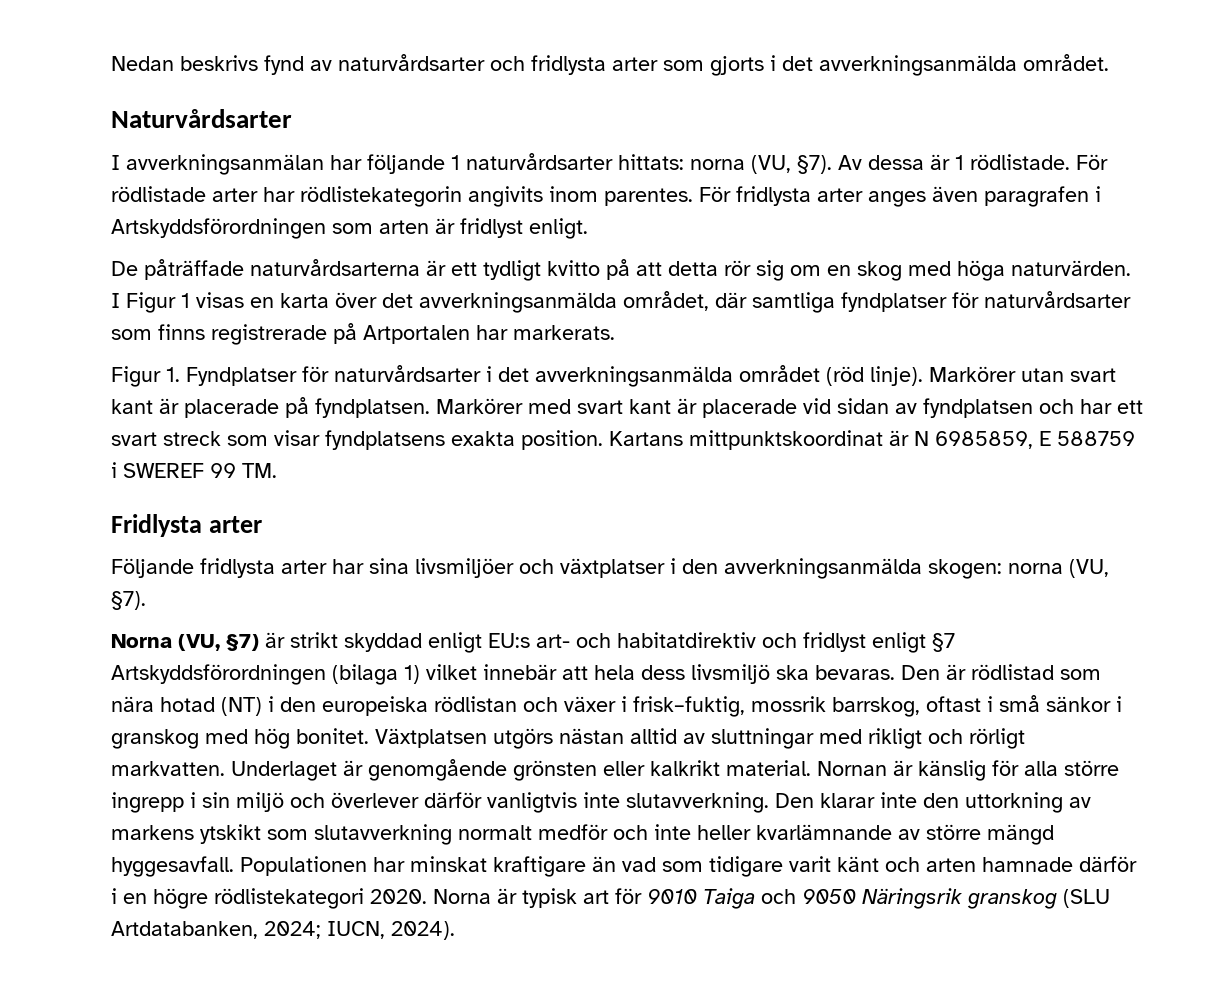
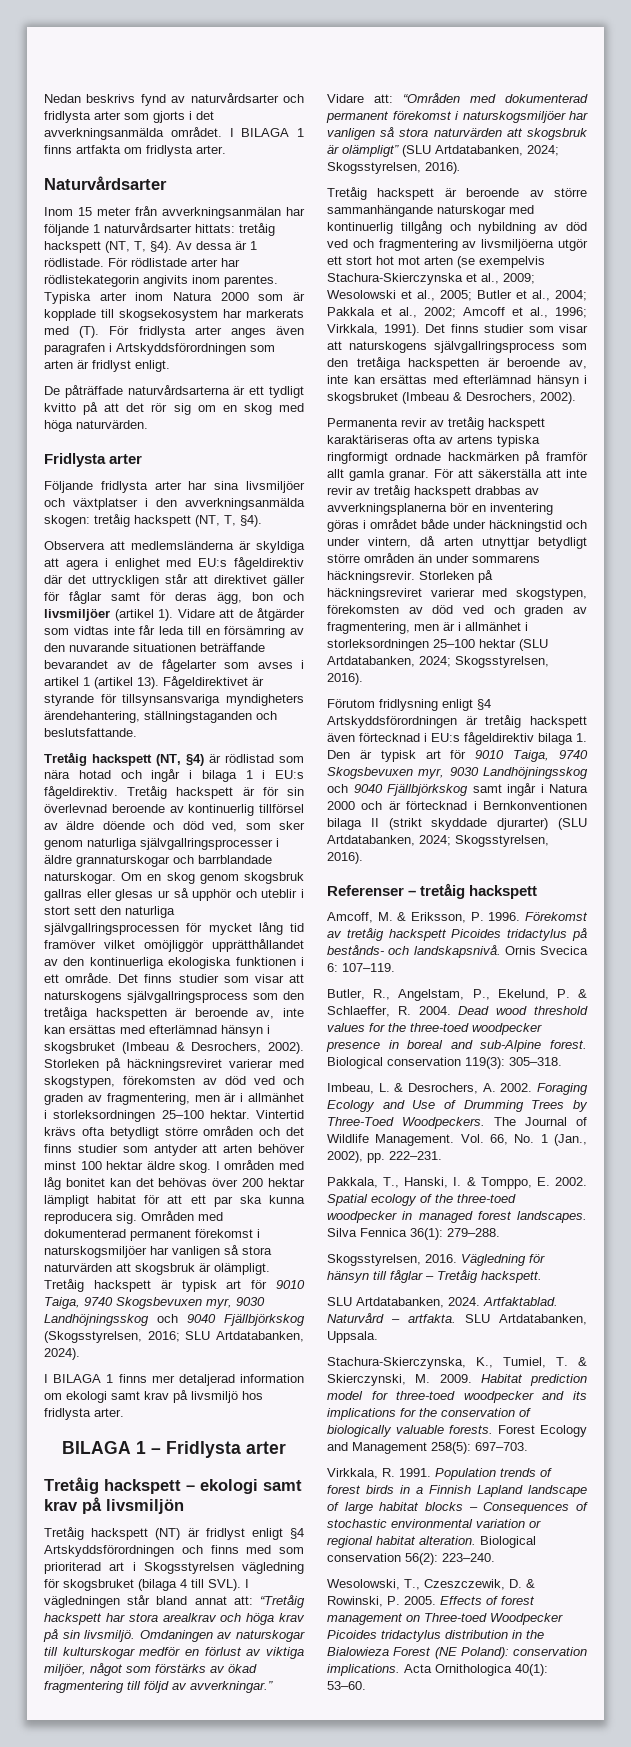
- Nedan beskrivs fynd av naturvårdsarter och fridlysta arter som gjorts i det avverkningsanmälda området.
+ Nedan beskrivs fynd av naturvårdsarter och fridlysta arter som gjorts i det avverkningsanmälda området. I BILAGA 1 finns artfakta om fridlysta arter.
  Naturvårdsarter
- I avverkningsanmälan har följande 1 naturvårdsarter hittats: norna (VU, §7).
+ Inom 15 meter från avverkningsanmälan har följande 1 naturvårdsarter hittats: tretåig hackspett (NT, T, §4).
- För fridlysta arter anges även paragrafen i Artskyddsförordningen som arten är fridlyst enligt.
+ Typiska arter inom Natura 2000 som är kopplade till skogsekosystem har markerats med (T). För fridlysta arter anges även paragrafen i Artskyddsförordningen som arten är fridlyst enligt.
- De påträffade naturvårdsarterna är ett tydligt kvitto på att detta rör sig om en skog med höga naturvärden. I Figur 1 visas en karta över det avverkningsanmälda området, där samtliga fyndplatser för naturvårdsarter som finns registrerade på Artportalen har markerats.
- Figur 1. Fyndplatser för naturvårdsarter i det avverkningsanmälda området (röd linje). Markörer utan svart kant är placerade på fyndplatsen. Markörer med svart kant är placerade vid sidan av fyndplatsen och har ett svart streck som visar fyndplatsens exakta position. Kartans mittpunktskoordinat är N 6985859, E 588759 i SWEREF 99 TM.
+ De påträffade naturvårdsarterna är ett tydligt kvitto på att det rör sig om en skog med höga naturvärden.
- Följande fridlysta arter har sina livsmiljöer och växtplatser i den avverkningsanmälda skogen: norna (VU, §7).
- Norna (VU, §7) är strikt skyddad enligt EU:s art- och habitatdirektiv och fridlyst enligt §7 Artskyddsförordningen (bilaga 1) vilket innebär att hela dess livsmiljö ska bevaras. Den är rödlistad som nära hotad (NT) i den europeiska rödlistan och växer i frisk–fuktig, mossrik barrskog, oftast i små sänkor i granskog med hög bonitet. Växtplatsen utgörs nästan alltid av sluttningar med rikligt och rörligt markvatten. Underlaget är genomgående grönsten eller kalkrikt material. Nornan är känslig för alla större ingrepp i sin miljö och överlever därför vanligtvis inte slutavverkning. Den klarar inte den uttorkning av markens ytskikt som slutavverkning normalt medför och inte heller kvarlämnande av större mängd hyggesavfall. Populationen har minskat kraftigare än vad som tidigare varit känt och arten hamnade därför i en högre rödlistekategori 2020. Norna är typisk art för 9010 Taiga och 9050 Näringsrik granskog (SLU Artdatabanken, 2024; IUCN, 2024).
+ Följande fridlysta arter har sina livsmiljöer och växtplatser i den avverkningsanmälda skogen: tretåig hackspett (NT, T, §4).
+ Observera att medlemsländerna är skyldiga att agera i enlighet med EU:s fågeldirektiv där det uttryckligen står att direktivet gäller för fåglar samt för deras ägg, bon och livsmiljöer (artikel 1). Vidare att de åtgärder som vidtas inte får leda till en försämring av den nuvarande situationen beträffande bevarandet av de fågelarter som avses i artikel 1 (artikel 13). Fågeldirektivet är styrande för tillsynsansvariga myndigheters ärendehantering, ställningstaganden och beslutsfattande.
+ Tretåig hackspett (NT, §4) är rödlistad som nära hotad och ingår i bilaga 1 i EU:s fågeldirektiv. Tretåig hackspett är för sin överlevnad beroende av kontinuerlig tillförsel av äldre döende och död ved, som sker genom naturliga självgallringsprocesser i äldre grannaturskogar och barrblandade naturskogar. Om en skog genom skogsbruk gallras eller glesas ur så upphör och uteblir i stort sett den naturliga självgallringsprocessen för mycket lång tid framöver vilket omöjliggör upprätthållandet av den kontinuerliga ekologiska funktionen i ett område. Det finns studier som visar att naturskogens självgallringsprocess som den tretåiga hackspetten är beroende av, inte kan ersättas med efterlämnad hänsyn i skogsbruket (Imbeau & Desrochers, 2002). Storleken på häckningsreviret varierar med skogstypen, förekomsten av död ved och graden av fragmentering, men är i allmänhet i storleksordningen 25–100 hektar. Vintertid krävs ofta betydligt större områden och det finns studier som antyder att arten behöver minst 100 hektar äldre skog. I områden med låg bonitet kan det behövas över 200 hektar lämpligt habitat för att ett par ska kunna reproducera sig. Områden med dokumenterad permanent förekomst i naturskogsmiljöer har vanligen så stora naturvärden att skogsbruk är olämpligt. Tretåig hackspett är typisk art för 9010 Taiga, 9740 Skogsbevuxen myr, 9030 Landhöjningsskog och 9040 Fjällbjörkskog (Skogsstyrelsen, 2016; SLU Artdatabanken, 2024).
+ I BILAGA 1 finns mer detaljerad information om ekologi samt krav på livsmiljö hos fridlysta arter.
+ BILAGA 1 – Fridlysta arter
+ Tretåig hackspett – ekologi samt krav på livsmiljön
+ Tretåig hackspett (NT) är fridlyst enligt §4 Artskyddsförordningen och finns med som prioriterad art i Skogsstyrelsen vägledning för skogsbruket (bilaga 4 till SVL). I vägledningen står bland annat att: “Tretåig hackspett har stora arealkrav och höga krav på sin livsmiljö. Omdaningen av naturskogar till kulturskogar medför en förlust av viktiga miljöer, något som förstärks av ökad fragmentering till följd av avverkningar.” Vidare att: “Områden med dokumenterad permanent förekomst i naturskogsmiljöer har vanligen så stora naturvärden att skogsbruk är olämpligt” (SLU Artdatabanken, 2024; Skogsstyrelsen, 2016).
+ Tretåig hackspett är beroende av större sammanhängande naturskogar med kontinuerlig tillgång och nybildning av död ved och fragmentering av livsmiljöerna utgör ett stort hot mot arten (se exempelvis Stachura-Skierczynska et al., 2009; Wesolowski et al., 2005; Butler et al., 2004; Pakkala et al., 2002; Amcoff et al., 1996; Virkkala, 1991). Det finns studier som visar att naturskogens självgallringsprocess som den tretåiga hackspetten är beroende av, inte kan ersättas med efterlämnad hänsyn i skogsbruket (Imbeau & Desrochers, 2002).
+ Permanenta revir av tretåig hackspett karaktäriseras ofta av artens typiska ringformigt ordnade hackmärken på framför allt gamla granar. För att säkerställa att inte revir av tretåig hackspett drabbas av avverkningsplanerna bör en inventering göras i området både under häckningstid och under vintern, då arten utnyttjar betydligt större områden än under sommarens häckningsrevir. Storleken på häckningsreviret varierar med skogstypen, förekomsten av död ved och graden av fragmentering, men är i allmänhet i storleksordningen 25–100 hektar (SLU Artdatabanken, 2024; Skogsstyrelsen, 2016).
+ Förutom fridlysning enligt §4 Artskyddsförordningen är tretåig hackspett även förtecknad i EU:s fågeldirektiv bilaga 1. Den är typisk art för 9010 Taiga, 9740 Skogsbevuxen myr, 9030 Landhöjningsskog och 9040 Fjällbjörkskog samt ingår i Natura 2000 och är förtecknad i Bernkonventionen bilaga II (strikt skyddade djurarter) (SLU Artdatabanken, 2024; Skogsstyrelsen, 2016).
+ Referenser – tretåig hackspett
+ Amcoff, M. & Eriksson, P. 1996. Förekomst av tretåig hackspett Picoides tridactylus på bestånds- och landskapsnivå. Ornis Svecica 6: 107–119.
+ Butler, R., Angelstam, P., Ekelund, P. & Schlaeffer, R. 2004. Dead wood threshold values for the three-toed woodpecker presence in boreal and sub-Alpine forest. Biological conservation 119(3): 305–318.
+ Imbeau, L. & Desrochers, A. 2002. Foraging Ecology and Use of Drumming Trees by Three-Toed Woodpeckers. The Journal of Wildlife Management. Vol. 66, No. 1 (Jan., 2002), pp. 222–231.
+ Pakkala, T., Hanski, I. & Tomppo, E. 2002. Spatial ecology of the three-toed woodpecker in managed forest landscapes. Silva Fennica 36(1): 279–288.
+ Skogsstyrelsen, 2016. Vägledning för hänsyn till fåglar – Tretåig hackspett.
+ SLU Artdatabanken, 2024. Artfaktablad. Naturvård – artfakta. SLU Artdatabanken, Uppsala.
+ Stachura-Skierczynska, K., Tumiel, T. & Skierczynski, M. 2009. Habitat prediction model for three-toed woodpecker and its implications for the conservation of biologically valuable forests. Forest Ecology and Management 258(5): 697–703.
+ Virkkala, R. 1991. Population trends of forest birds in a Finnish Lapland landscape of large habitat blocks – Consequences of stochastic environmental variation or regional habitat alteration. Biological conservation 56(2): 223–240.
+ Wesolowski, T., Czeszczewik, D. & Rowinski, P. 2005. Effects of forest management on Three-toed Woodpecker Picoides tridactylus distribution in the Bialowieza Forest (NE Poland): conservation implications. Acta Ornithologica 40(1): 53–60.

